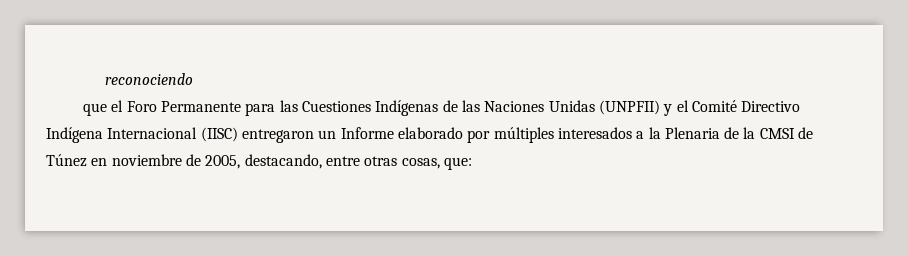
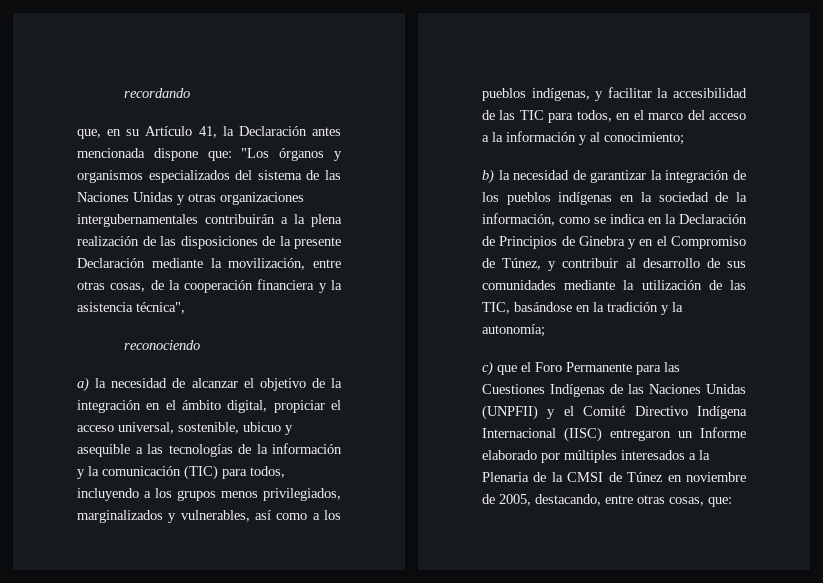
+ recordando
+ que, en su Artículo 41, la Declaración antes mencionada dispone que: "Los órganos y organismos especializados del sistema de las Naciones Unidas y otras organizaciones intergubernamentales contribuirán a la plena realización de las disposiciones de la presente Declaración mediante la movilización, entre otras cosas, de la cooperación financiera y la asistencia técnica",
  reconociendo
- que el Foro Permanente para las Cuestiones Indígenas de las Naciones Unidas (UNPFII) y el Comité Directivo Indígena Internacional (IISC) entregaron un Informe elaborado por múltiples interesados a la Plenaria de la CMSI de Túnez en noviembre de 2005, destacando, entre otras cosas, que:
+ a) la necesidad de alcanzar el objetivo de la integración en el ámbito digital, propiciar el acceso universal, sostenible, ubicuo y asequible a las tecnologías de la información y la comunicación (TIC) para todos, incluyendo a los grupos menos privilegiados, marginalizados y vulnerables, así como a los pueblos indígenas, y facilitar la accesibilidad de las TIC para todos, en el marco del acceso a la información y al conocimiento;
+ b) la necesidad de garantizar la integración de los pueblos indígenas en la sociedad de la información, como se indica en la Declaración de Principios de Ginebra y en el Compromiso de Túnez, y contribuir al desarrollo de sus comunidades mediante la utilización de las TIC, basándose en la tradición y la autonomía;
+ c) que el Foro Permanente para las Cuestiones Indígenas de las Naciones Unidas (UNPFII) y el Comité Directivo Indígena Internacional (IISC) entregaron un Informe elaborado por múltiples interesados a la Plenaria de la CMSI de Túnez en noviembre de 2005, destacando, entre otras cosas, que:

